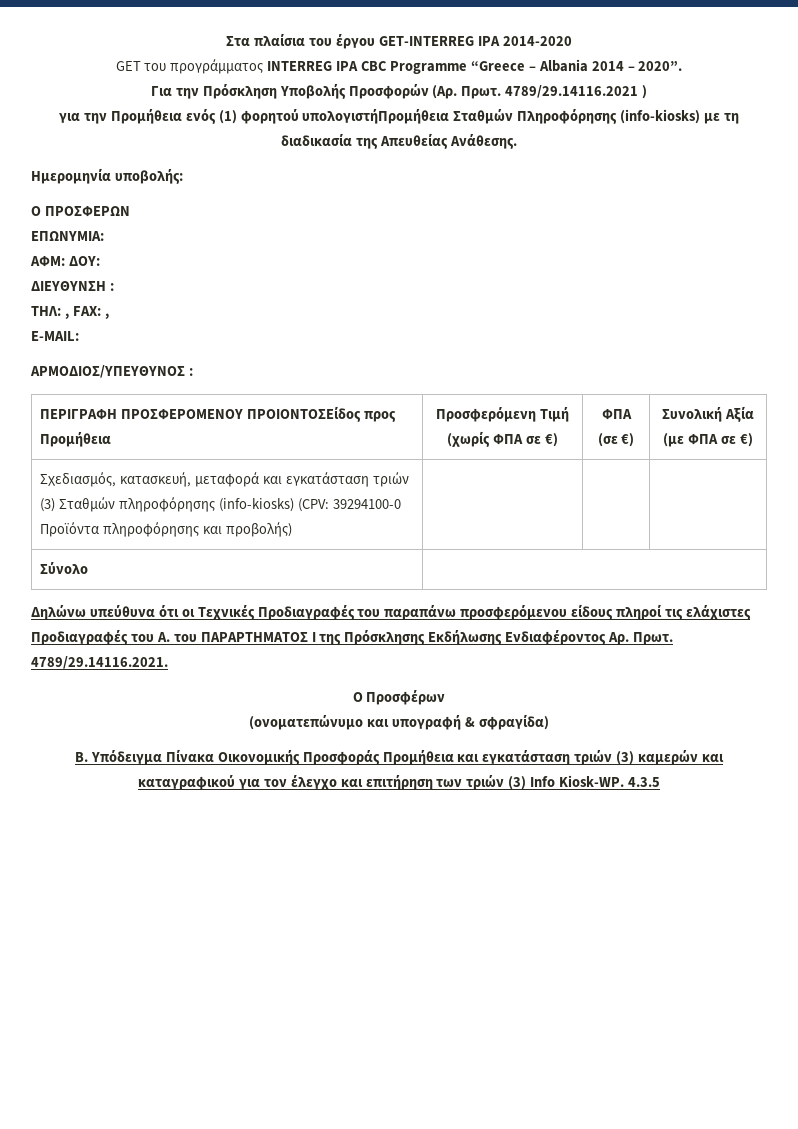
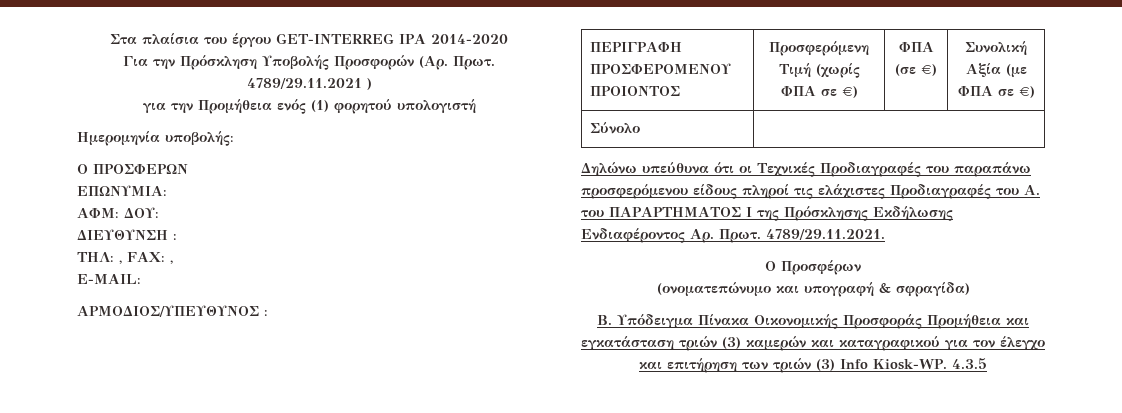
- GET του προγράμματος INTERREG IPA CBC Programme “Greece – Albania 2014 – 2020”.
- 4789/29.14116.2021 )
+ 4789/29.11.2021 )
- για την Προμήθεια ενός (1) φορητού υπολογιστήΠρομήθεια Σταθμών Πληροφόρησης (info-kiosks) με τη διαδικασία της Απευθείας Ανάθεσης.
+ για την Προμήθεια ενός (1) φορητού υπολογιστή
- ΠΕΡΙΓΡΑΦΗ ΠΡΟΣΦΕΡΟΜΕΝΟΥ ΠΡΟΙΟΝΤΟΣΕίδος προς Προμήθεια | Προσφερόμενη Τιμή (χωρίς ΦΠΑ σε €) | ΦΠΑ (σε €) | Συνολική Αξία (με ΦΠΑ σε €)
+ ΠΕΡΙΓΡΑΦΗ ΠΡΟΣΦΕΡΟΜΕΝΟΥ ΠΡΟΙΟΝΤΟΣ | Προσφερόμενη Τιμή (χωρίς ΦΠΑ σε €) | ΦΠΑ (σε €) | Συνολική Αξία (με ΦΠΑ σε €)
- Σχεδιασμός, κατασκευή, μεταφορά και εγκατάσταση τριών (3) Σταθμών πληροφόρησης (info-kiosks) (CPV: 39294100-0 Προϊόντα πληροφόρησης και προβολής) | | |
- 4789/29.14116.2021.
+ 4789/29.11.2021.

